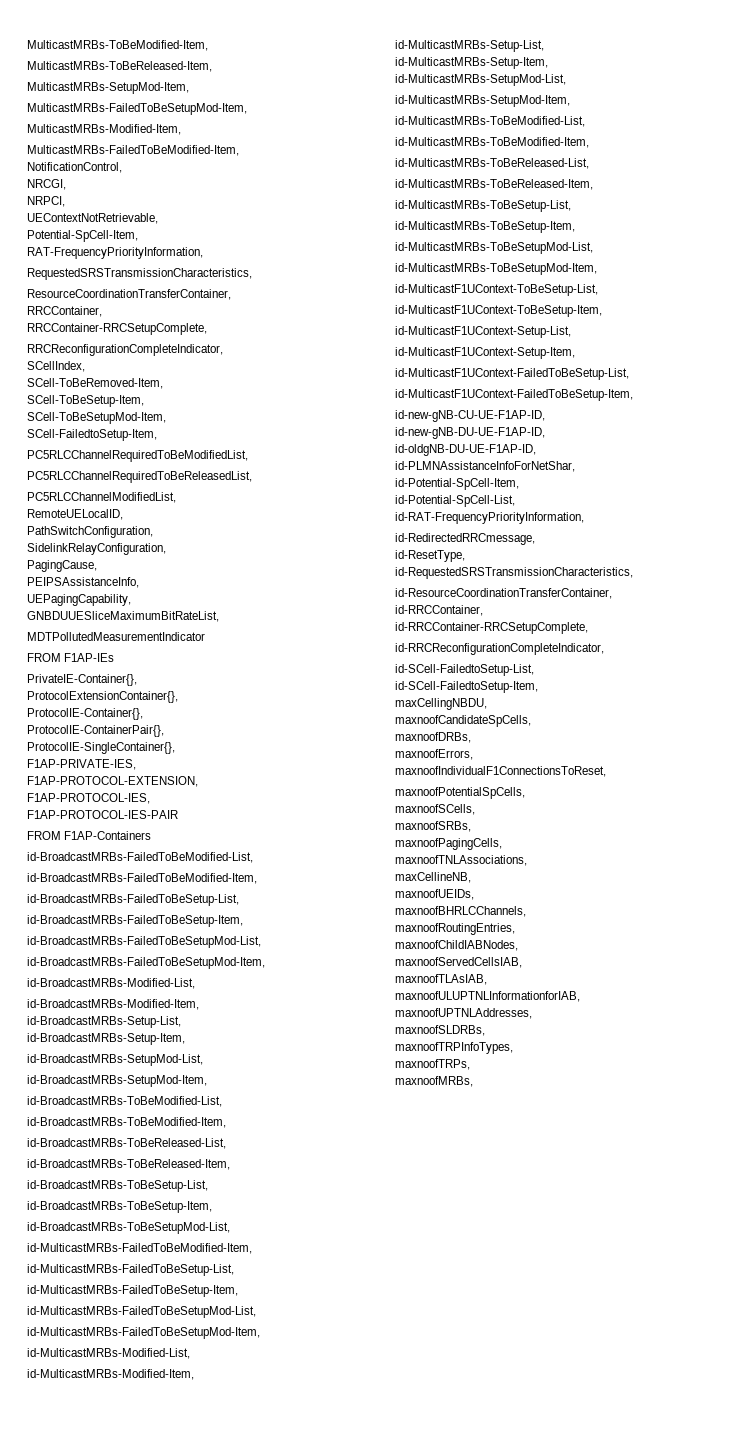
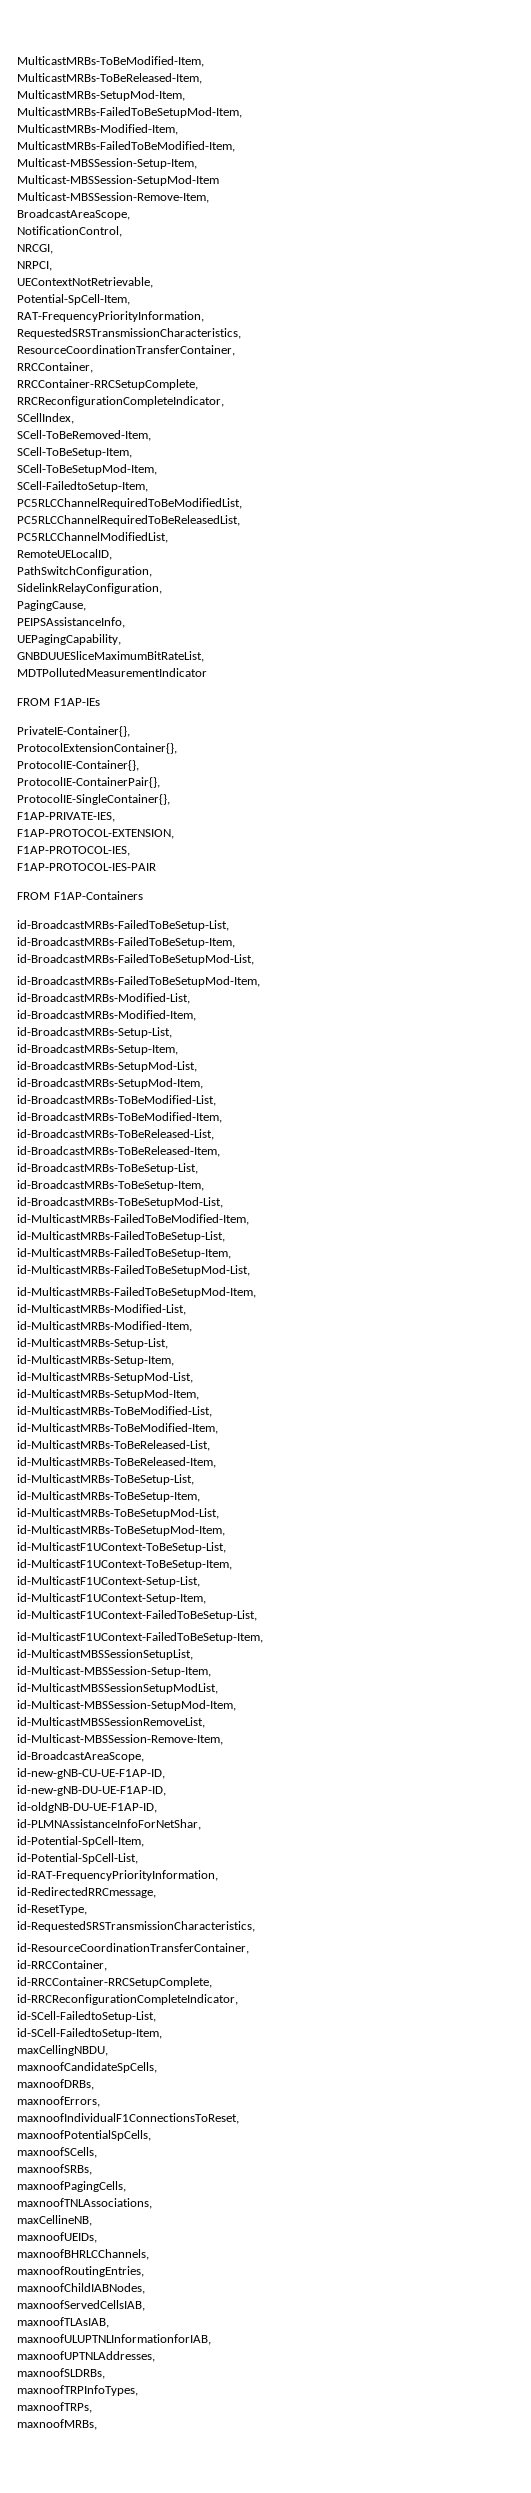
+ Multicast-MBSSession-Setup-Item,
+ Multicast-MBSSession-SetupMod-Item
+ Multicast-MBSSession-Remove-Item,
+ BroadcastAreaScope,
- id-BroadcastMRBs-FailedToBeModified-List,
- id-BroadcastMRBs-FailedToBeModified-Item,
+ id-MulticastMBSSessionSetupList,
+ id-Multicast-MBSSession-Setup-Item,
+ id-MulticastMBSSessionSetupModList,
+ id-Multicast-MBSSession-SetupMod-Item,
+ id-MulticastMBSSessionRemoveList,
+ id-Multicast-MBSSession-Remove-Item,
+ id-BroadcastAreaScope,

